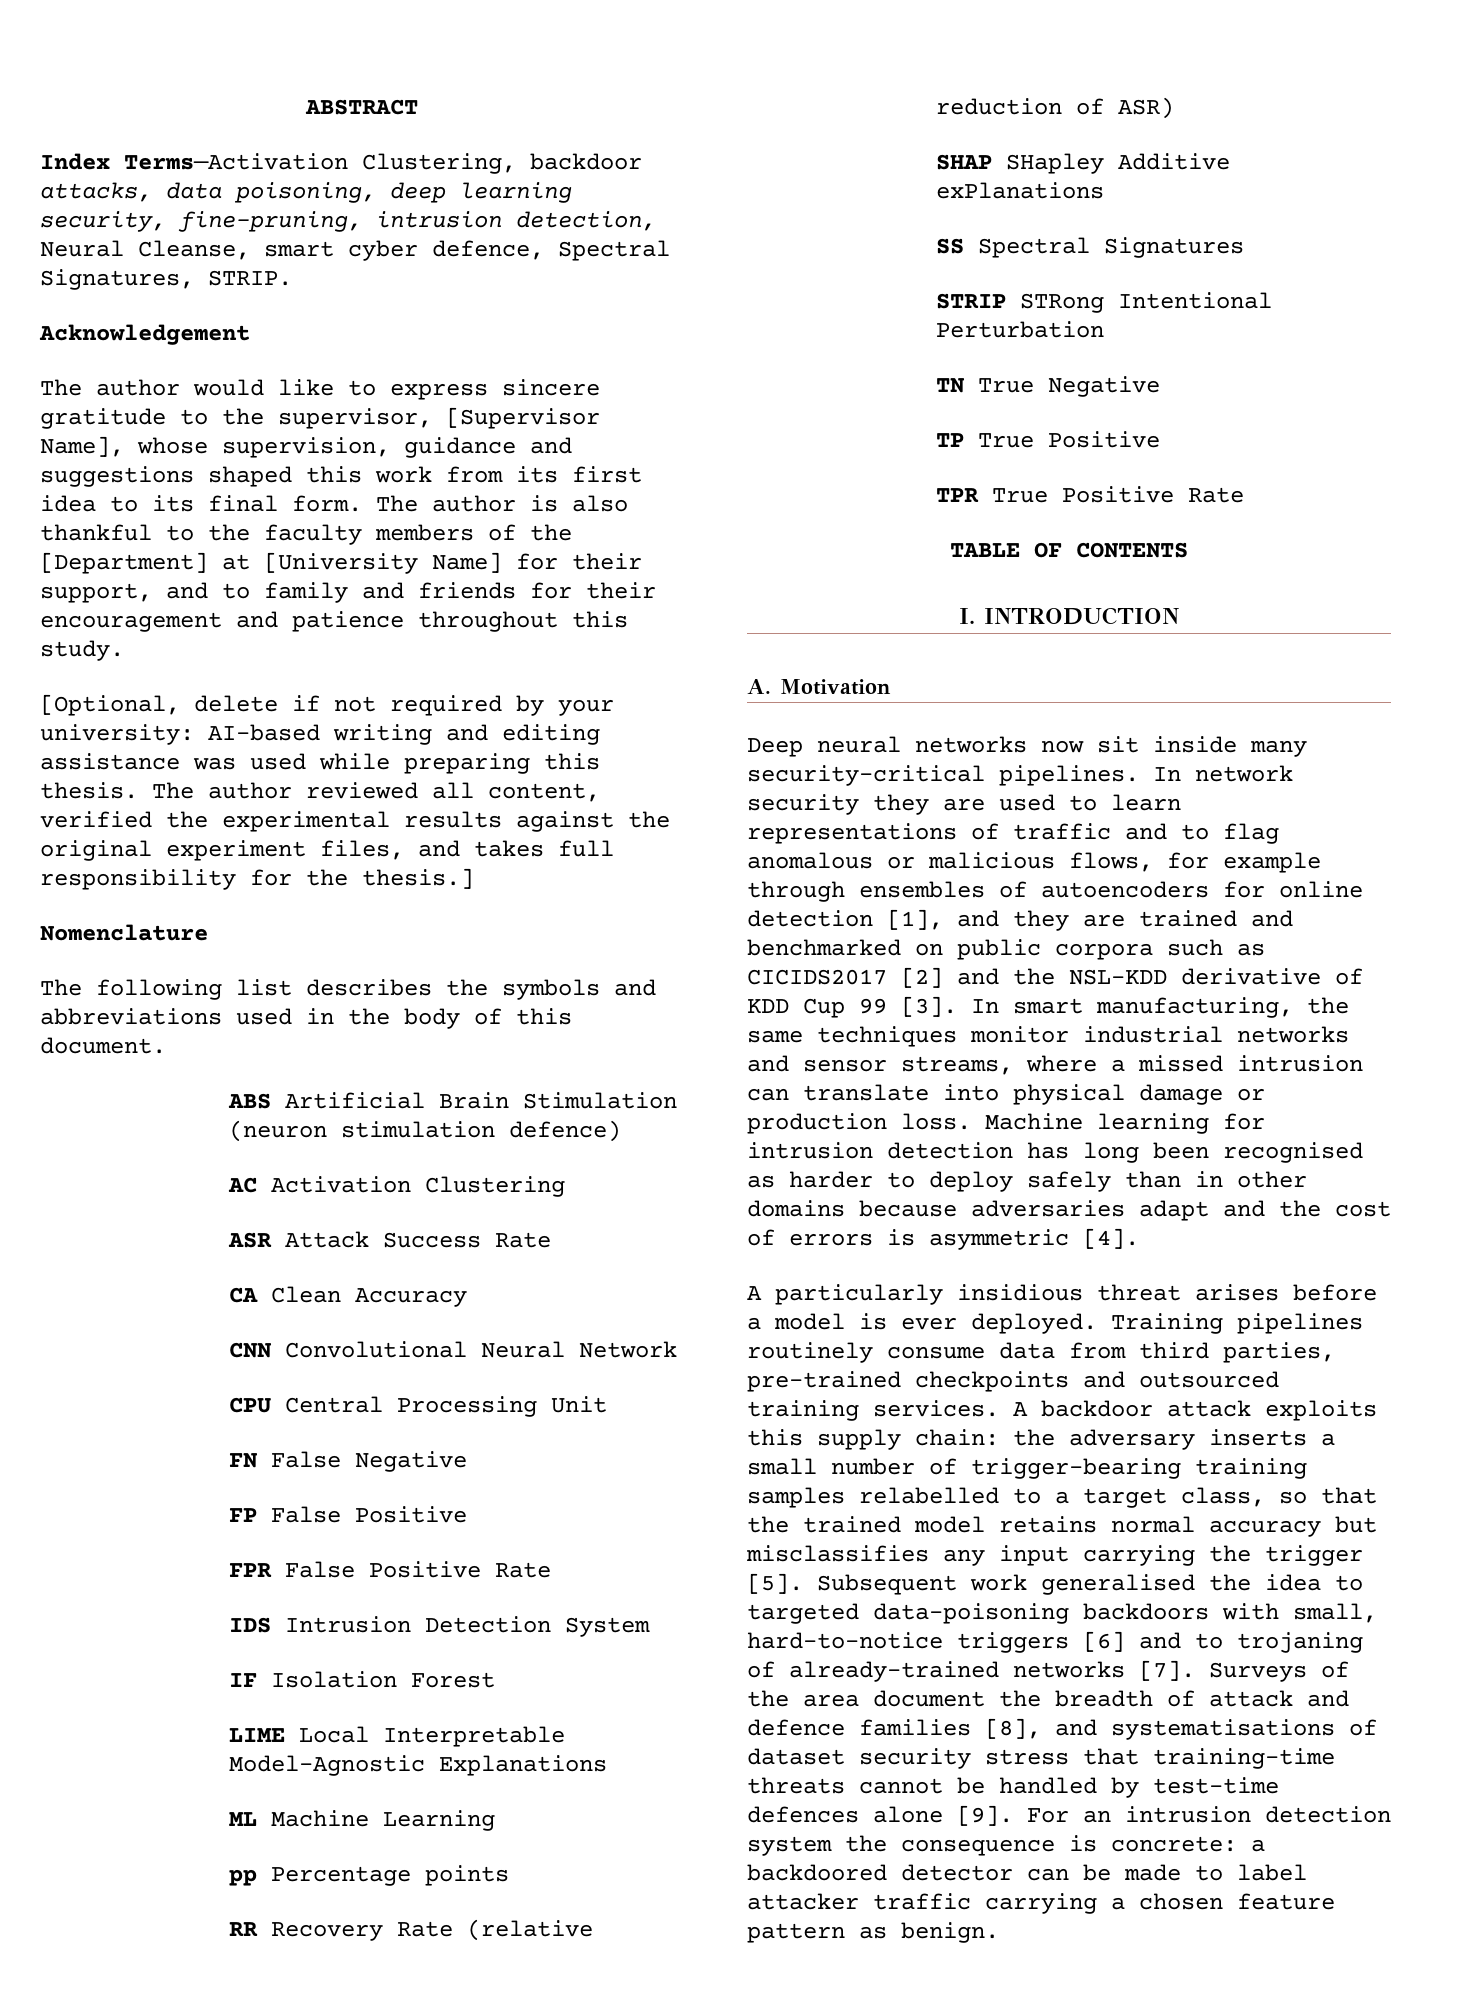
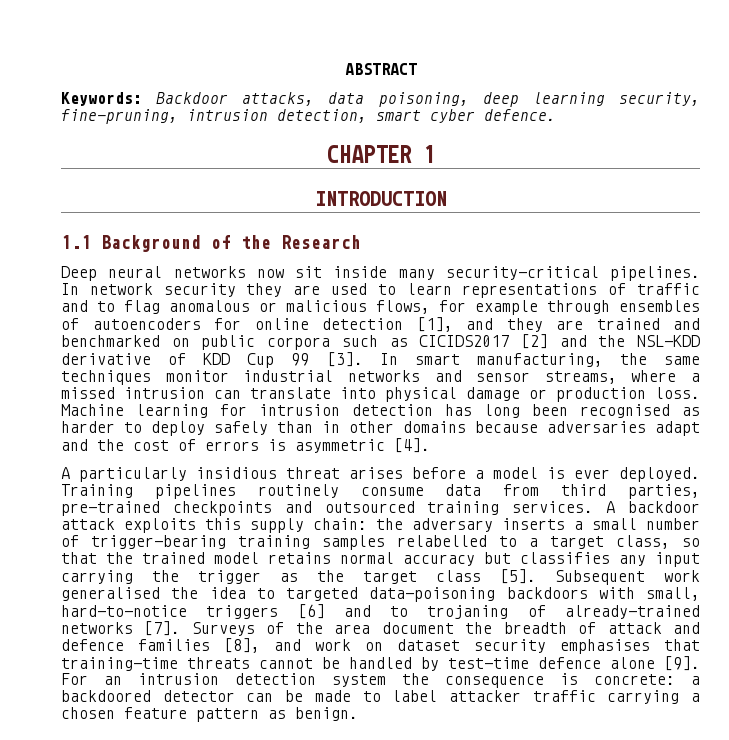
- Index Terms—Activation Clustering, backdoor attacks, data poisoning, deep learning security, fine-pruning, intrusion detection, Neural Cleanse, smart cyber defence, Spectral Signatures, STRIP.
- Acknowledgement
- The author would like to express sincere gratitude to the supervisor, [Supervisor Name], whose supervision, guidance and suggestions shaped this work from its first idea to its final form. The author is also thankful to the faculty members of the [Department] at [University Name] for their support, and to family and friends for their encouragement and patience throughout this study.
- [Optional, delete if not required by your university: AI-based writing and editing assistance was used while preparing this thesis. The author reviewed all content, verified the experimental results against the original experiment files, and takes full responsibility for the thesis.]
- Nomenclature
- The following list describes the symbols and abbreviations used in the body of this document.
- ABS Artificial Brain Stimulation (neuron stimulation defence)
- AC Activation Clustering
- ASR Attack Success Rate
- CA Clean Accuracy
- CNN Convolutional Neural Network
- CPU Central Processing Unit
- FN False Negative
- FP False Positive
- FPR False Positive Rate
- IDS Intrusion Detection System
- IF Isolation Forest
- LIME Local Interpretable Model-Agnostic Explanations
- ML Machine Learning
- pp Percentage points
- RR Recovery Rate (relative reduction of ASR)
- SHAP SHapley Additive exPlanations
- SS Spectral Signatures
- STRIP STRong Intentional Perturbation
- TN True Negative
- TP True Positive
- TPR True Positive Rate
- TABLE OF CONTENTS
- I. INTRODUCTION
- A. Motivation
+ Keywords: Backdoor attacks, data poisoning, deep learning security, fine-pruning, intrusion detection, smart cyber defence.
+ CHAPTER 1
+ INTRODUCTION
+ 1.1 Background of the Research
- A backdoor attack exploits this supply chain: the adversary inserts a small number of trigger-bearing training samples relabelled to a target class, so that the trained model retains normal accuracy but misclassifies any input carrying the trigger [5].
+ A backdoor attack exploits this supply chain: the adversary inserts a small number of trigger-bearing training samples relabelled to a target class, so that the trained model retains normal accuracy but classifies any input carrying the trigger as the target class [5].
- Surveys of the area document the breadth of attack and defence families [8], and systematisations of dataset security stress that training-time threats cannot be handled by test-time defences alone [9].
+ Surveys of the area document the breadth of attack and defence families [8], and work on dataset security emphasises that training-time threats cannot be handled by test-time defence alone [9].

